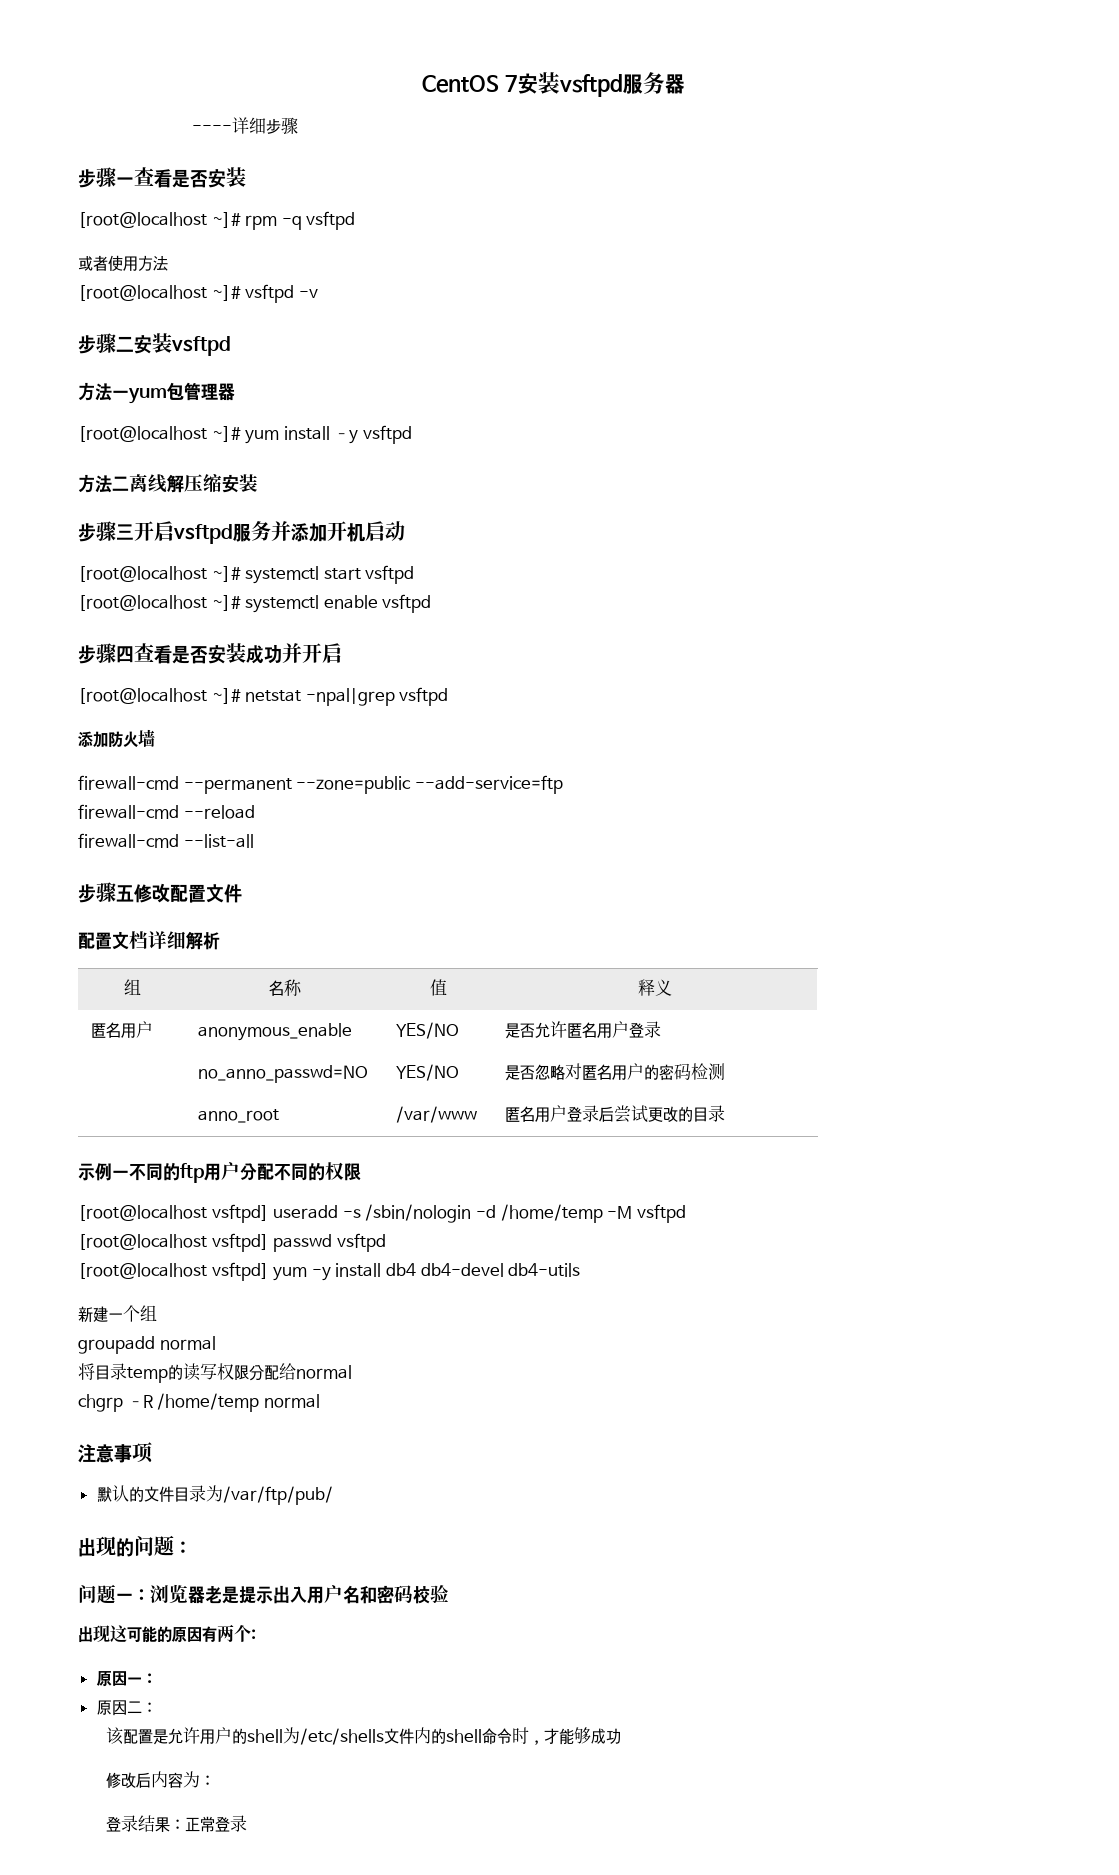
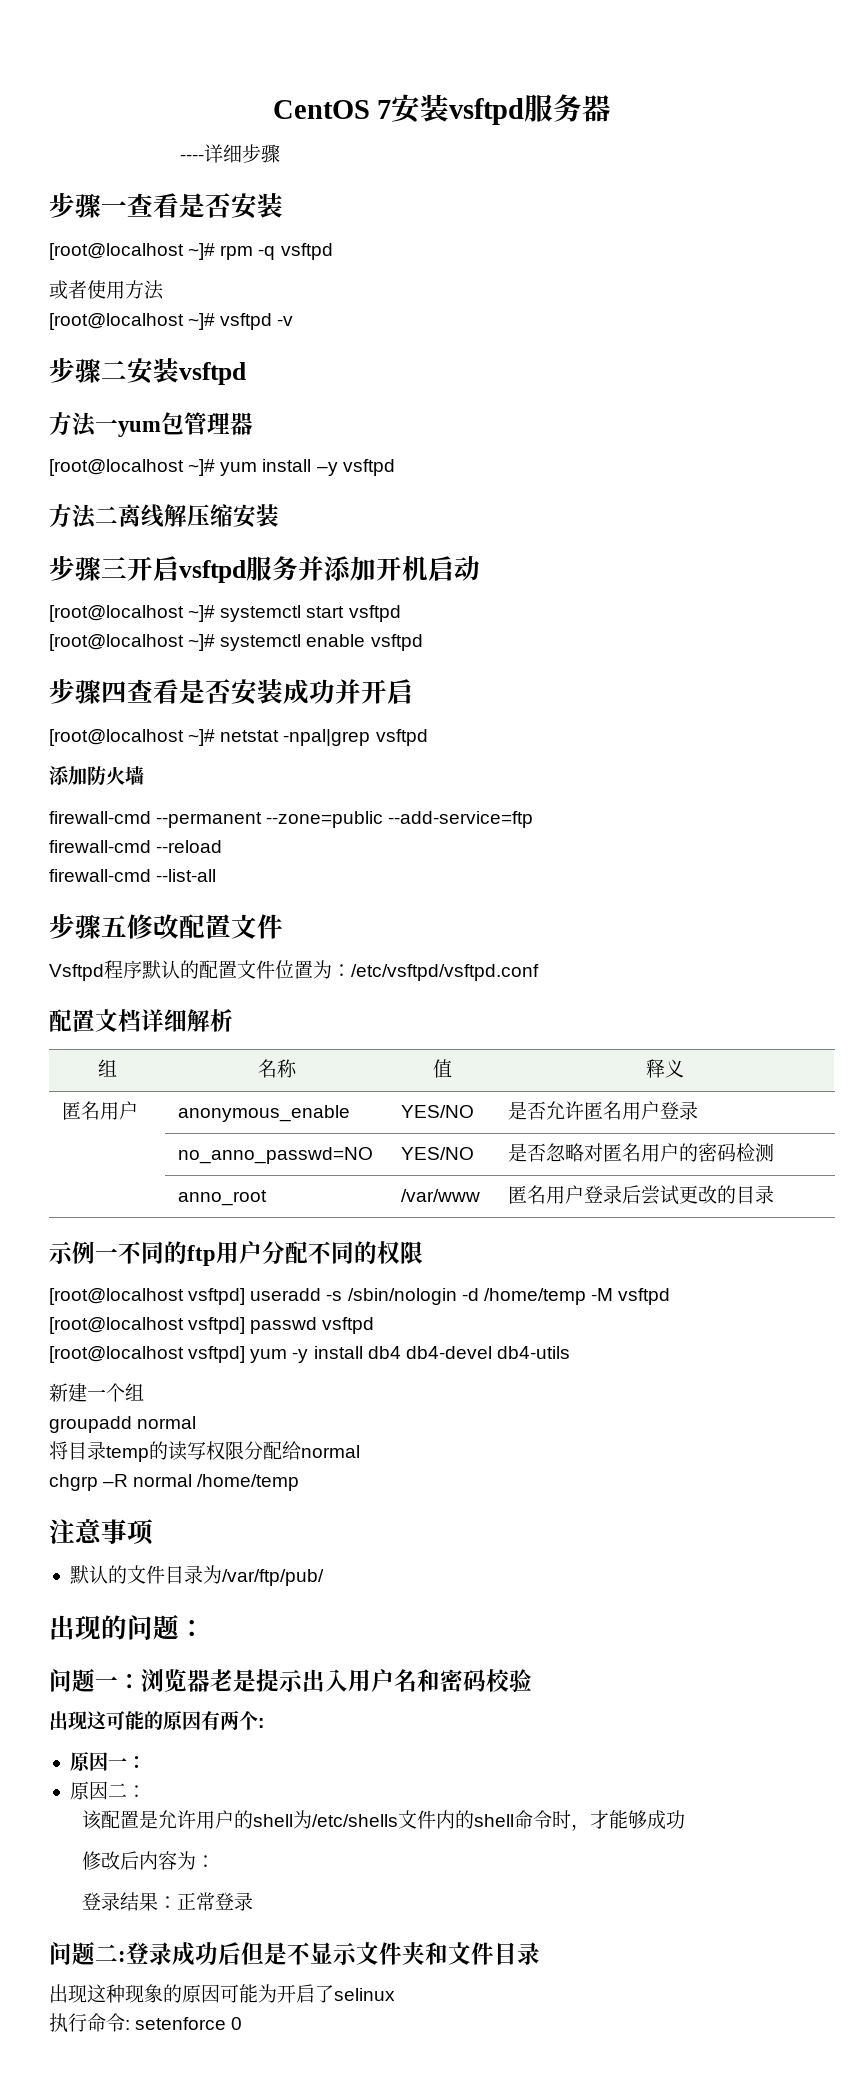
+ Vsftpd程序默认的配置文件位置为：/etc/vsftpd/vsftpd.conf
- chgrp –R /home/temp normal
+ chgrp –R normal /home/temp
+ 问题二:登录成功后但是不显示文件夹和文件目录
+ 出现这种现象的原因可能为开启了selinux
+ 执行命令: setenforce 0

